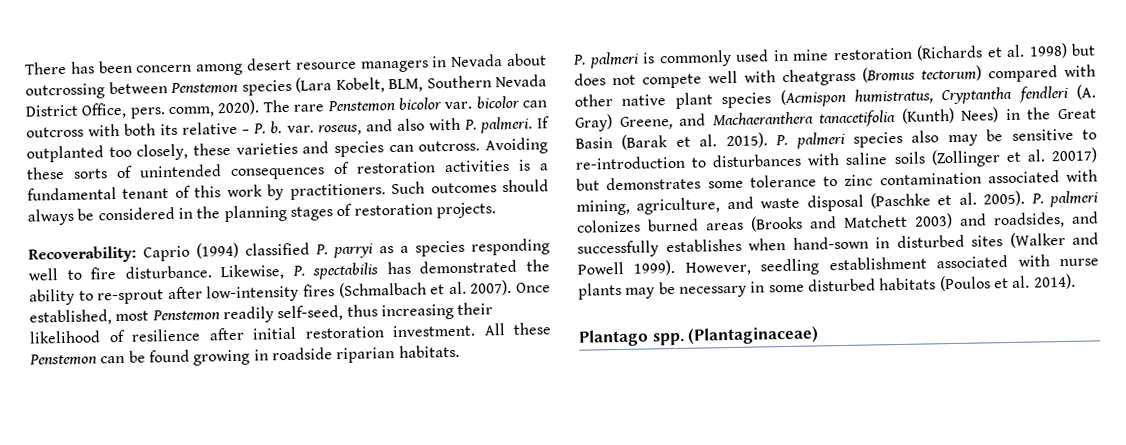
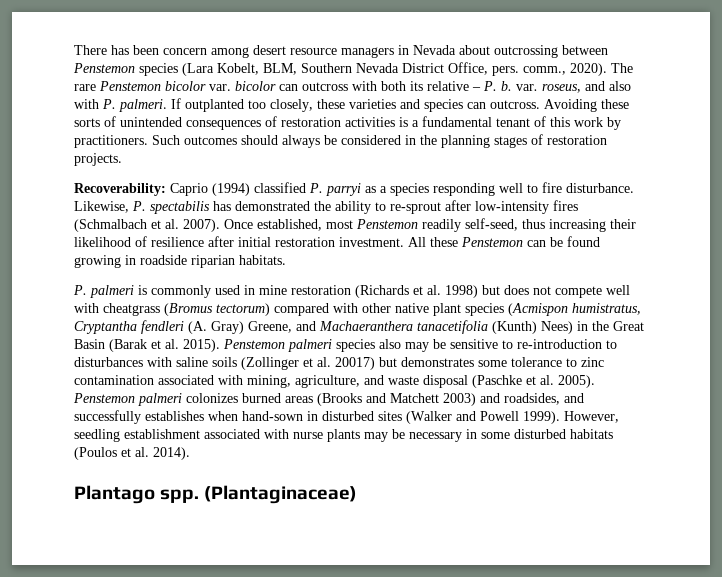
- There has been concern among desert resource managers in Nevada about outcrossing between Penstemon species (Lara Kobelt, BLM, Southern Nevada District Office, pers. comm, 2020).
+ There has been concern among desert resource managers in Nevada about outcrossing between Penstemon species (Lara Kobelt, BLM, Southern Nevada District Office, pers. comm., 2020).
- P. palmeri species also may be sensitive to re-introduction to disturbances with saline soils (Zollinger et al. 20017) but demonstrates some tolerance to zinc contamination associated with mining, agriculture, and waste disposal (Paschke et al. 2005).
+ Penstemon palmeri species also may be sensitive to re-introduction to disturbances with saline soils (Zollinger et al. 20017) but demonstrates some tolerance to zinc contamination associated with mining, agriculture, and waste disposal (Paschke et al. 2005).
- P. palmeri colonizes burned areas (Brooks and Matchett 2003) and roadsides, and successfully establishes when hand-sown in disturbed sites (Walker and Powell 1999).
+ Penstemon palmeri colonizes burned areas (Brooks and Matchett 2003) and roadsides, and successfully establishes when hand-sown in disturbed sites (Walker and Powell 1999).

